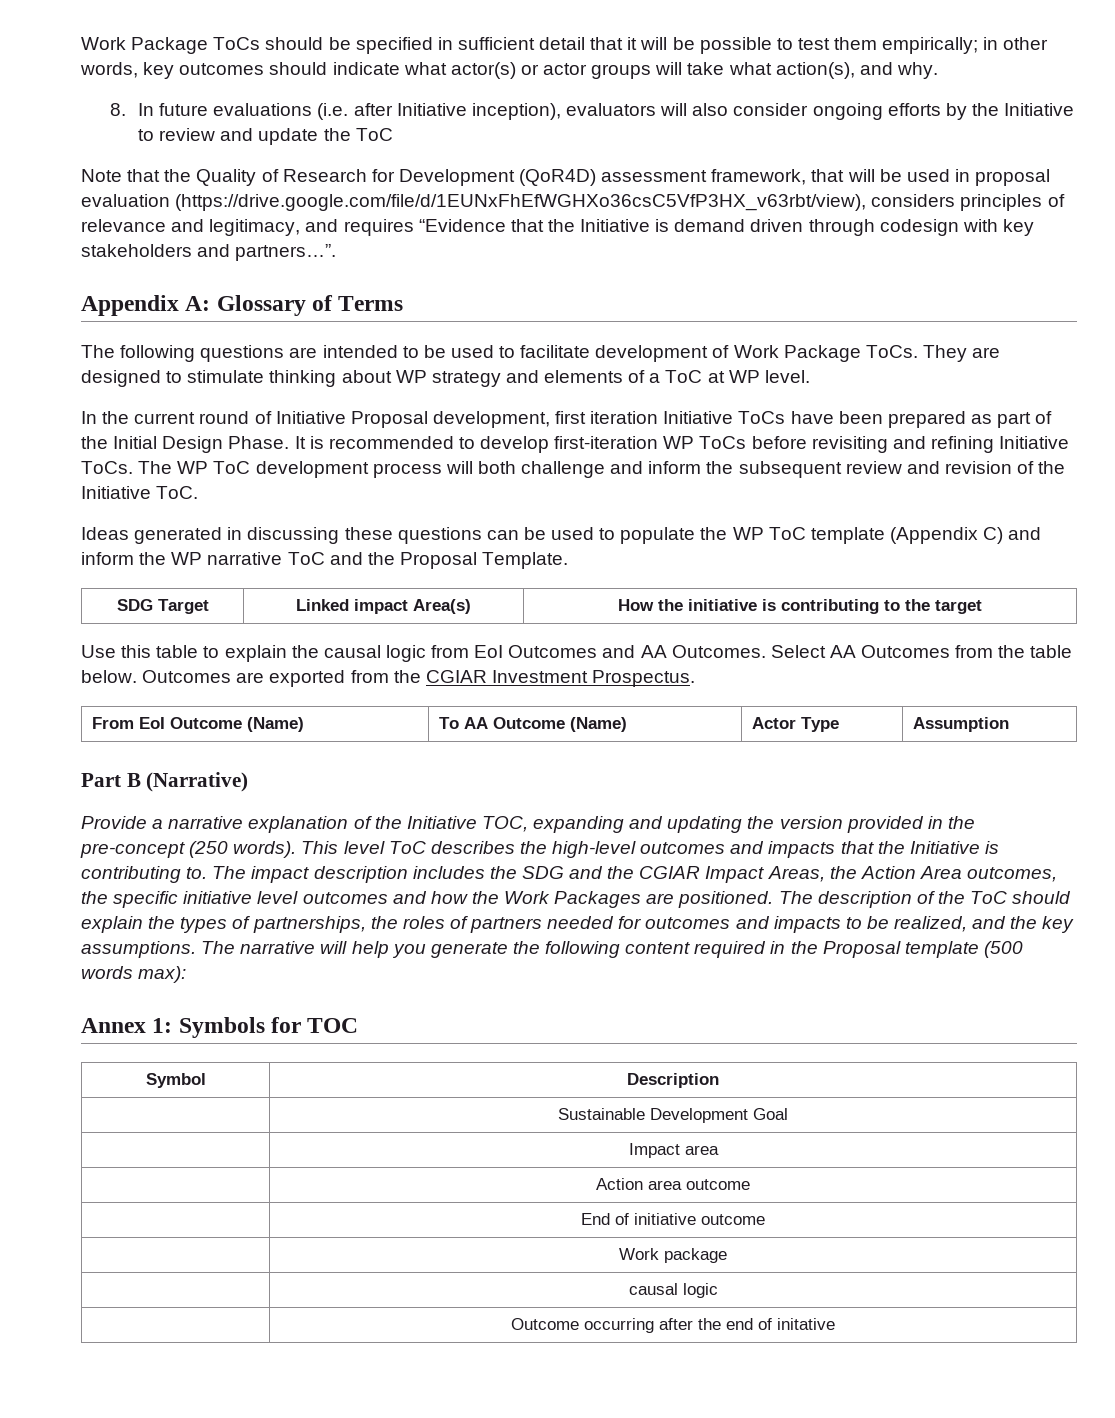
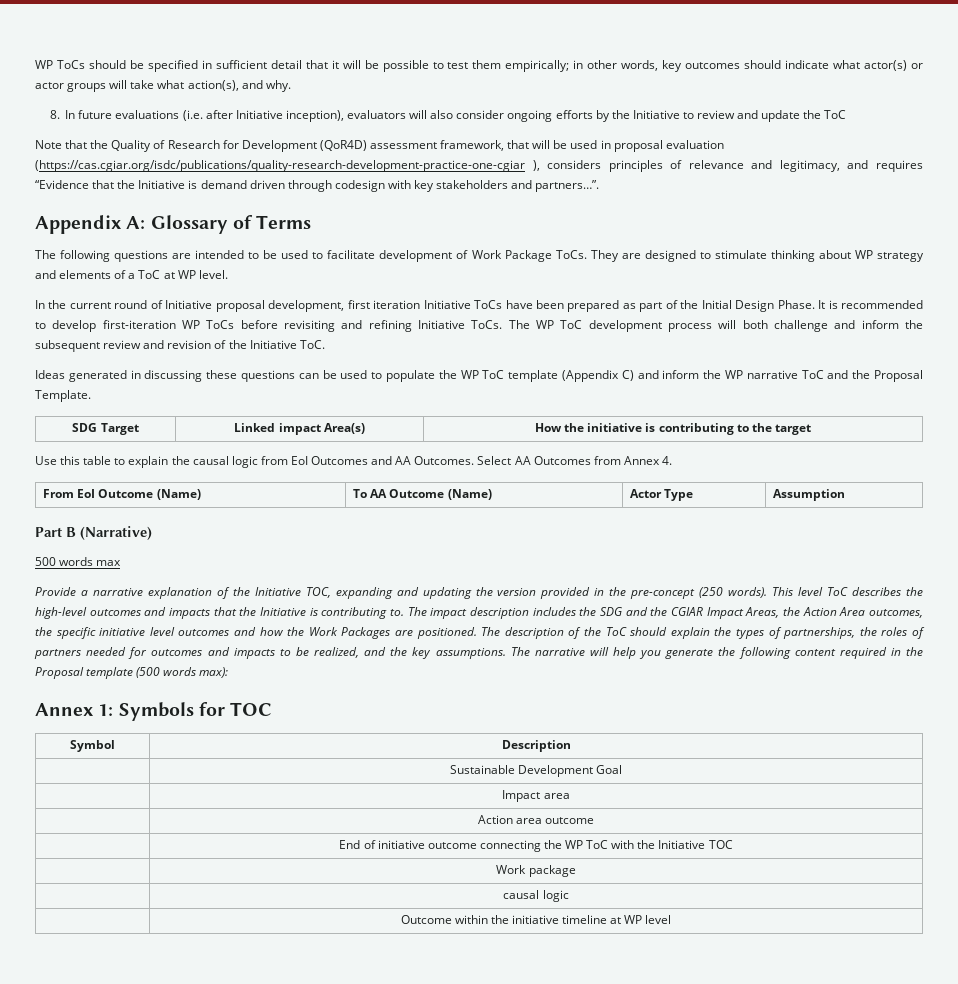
- Work Package ToCs should be specified in sufficient detail that it will be possible to test them empirically; in other words, key outcomes should indicate what actor(s) or actor groups will take what action(s), and why.
+ WP ToCs should be specified in sufficient detail that it will be possible to test them empirically; in other words, key outcomes should indicate what actor(s) or actor groups will take what action(s), and why.
- Note that the Quality of Research for Development (QoR4D) assessment framework, that will be used in proposal evaluation (https://drive.google.com/file/d/1EUNxFhEfWGHXo36csC5VfP3HX_v63rbt/view), considers principles of relevance and legitimacy, and requires “Evidence that the Initiative is demand driven through codesign with key stakeholders and partners…”.
+ Note that the Quality of Research for Development (QoR4D) assessment framework, that will be used in proposal evaluation (https://cas.cgiar.org/isdc/publications/quality-research-development-practice-one-cgiar ), considers principles of relevance and legitimacy, and requires “Evidence that the Initiative is demand driven through codesign with key stakeholders and partners…”.
- In the current round of Initiative Proposal development, first iteration Initiative ToCs have been prepared as part of the Initial Design Phase.
+ In the current round of Initiative proposal development, first iteration Initiative ToCs have been prepared as part of the Initial Design Phase.
- Select AA Outcomes from the table below. Outcomes are exported from the CGIAR Investment Prospectus.
+ Select AA Outcomes from Annex 4.
+ 500 words max
- | End of initiative outcome
+ | End of initiative outcome connecting the WP ToC with the Initiative TOC
- | Outcome occurring after the end of initative
+ | Outcome within the initiative timeline at WP level

